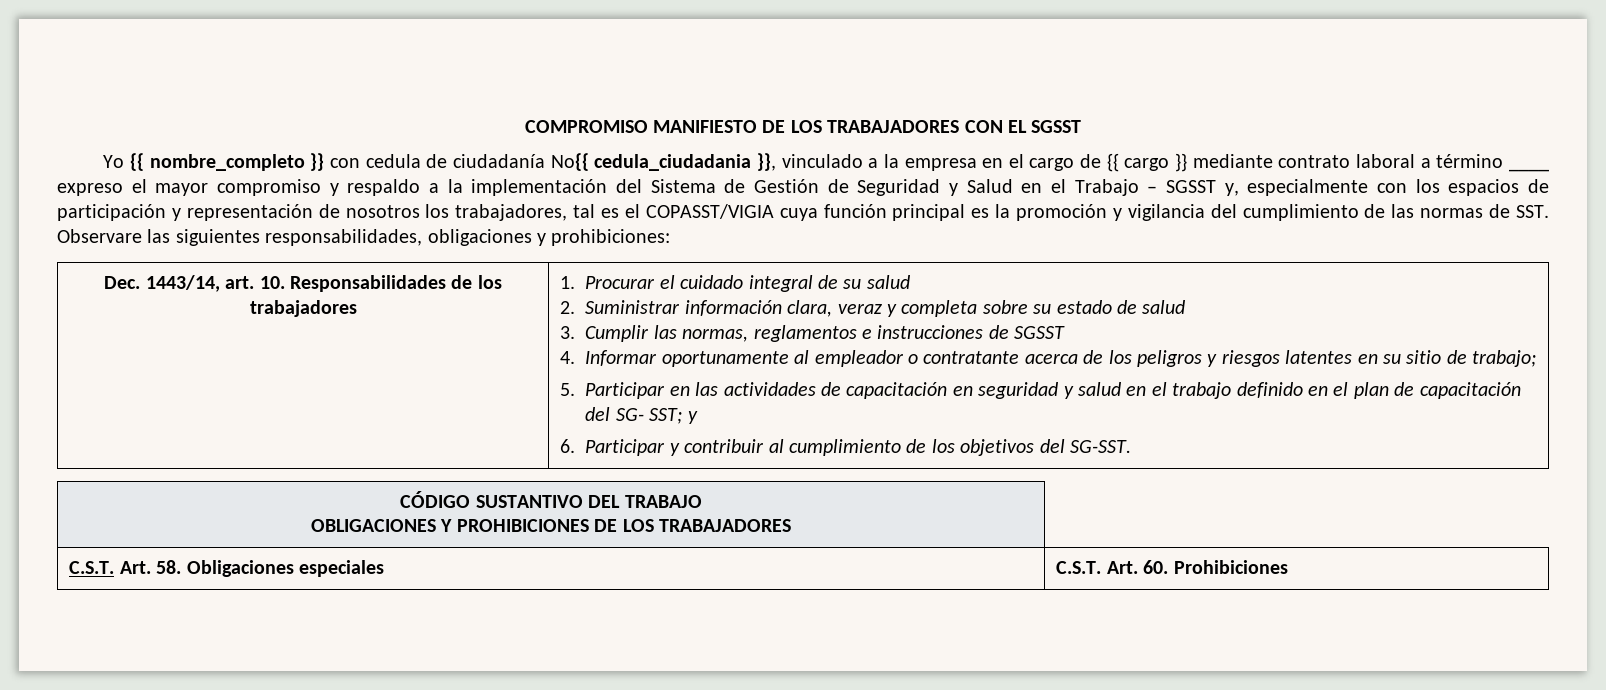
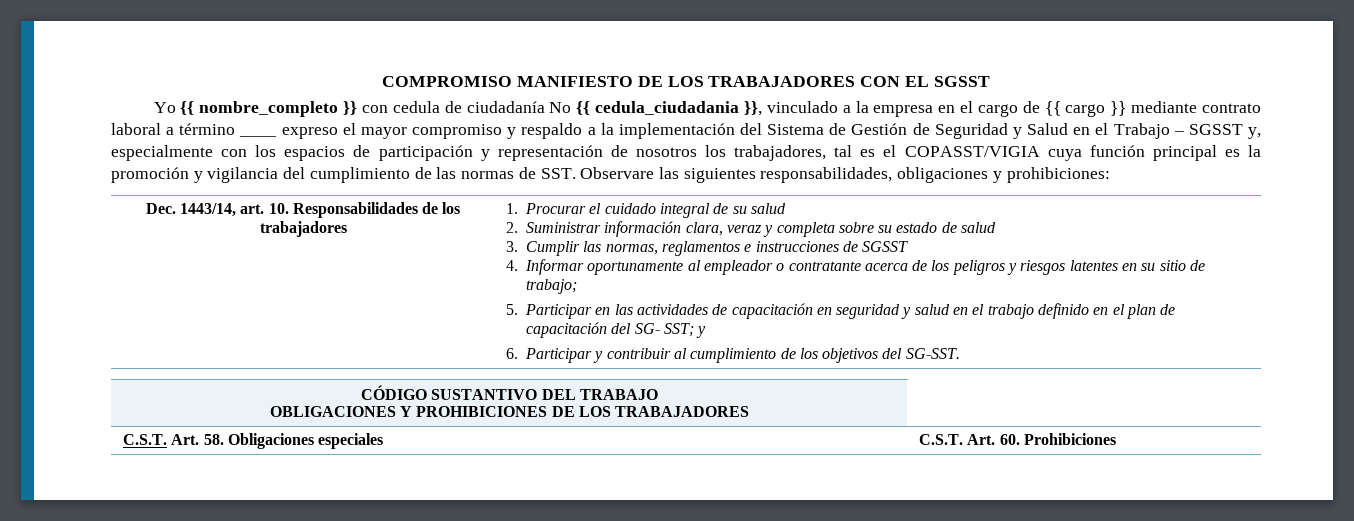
- Yo {{ nombre_completo }} con cedula de ciudadanía No{{ cedula_ciudadania }}, vinculado a la empresa en el cargo de {{ cargo }} mediante contrato laboral a término ____ expreso el mayor compromiso y respaldo a la implementación del Sistema de Gestión de Seguridad y Salud en el Trabajo – SGSST y, especialmente con los espacios de participación y representación de nosotros los trabajadores, tal es el COPASST/VIGIA cuya función principal es la promoción y vigilancia del cumplimiento de las normas de SST. Observare las siguientes responsabilidades, obligaciones y prohibiciones:
+ Yo {{ nombre_completo }} con cedula de ciudadanía No {{ cedula_ciudadania }}, vinculado a la empresa en el cargo de {{ cargo }} mediante contrato laboral a término ____ expreso el mayor compromiso y respaldo a la implementación del Sistema de Gestión de Seguridad y Salud en el Trabajo – SGSST y, especialmente con los espacios de participación y representación de nosotros los trabajadores, tal es el COPASST/VIGIA cuya función principal es la promoción y vigilancia del cumplimiento de las normas de SST. Observare las siguientes responsabilidades, obligaciones y prohibiciones:

